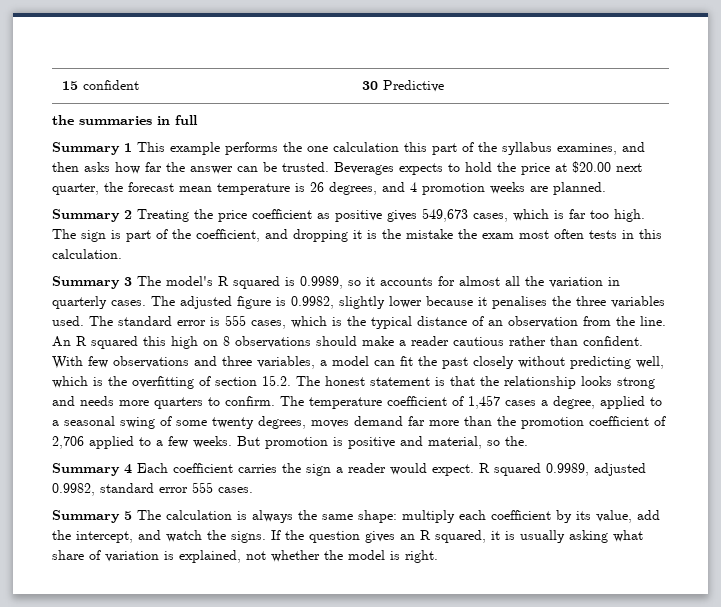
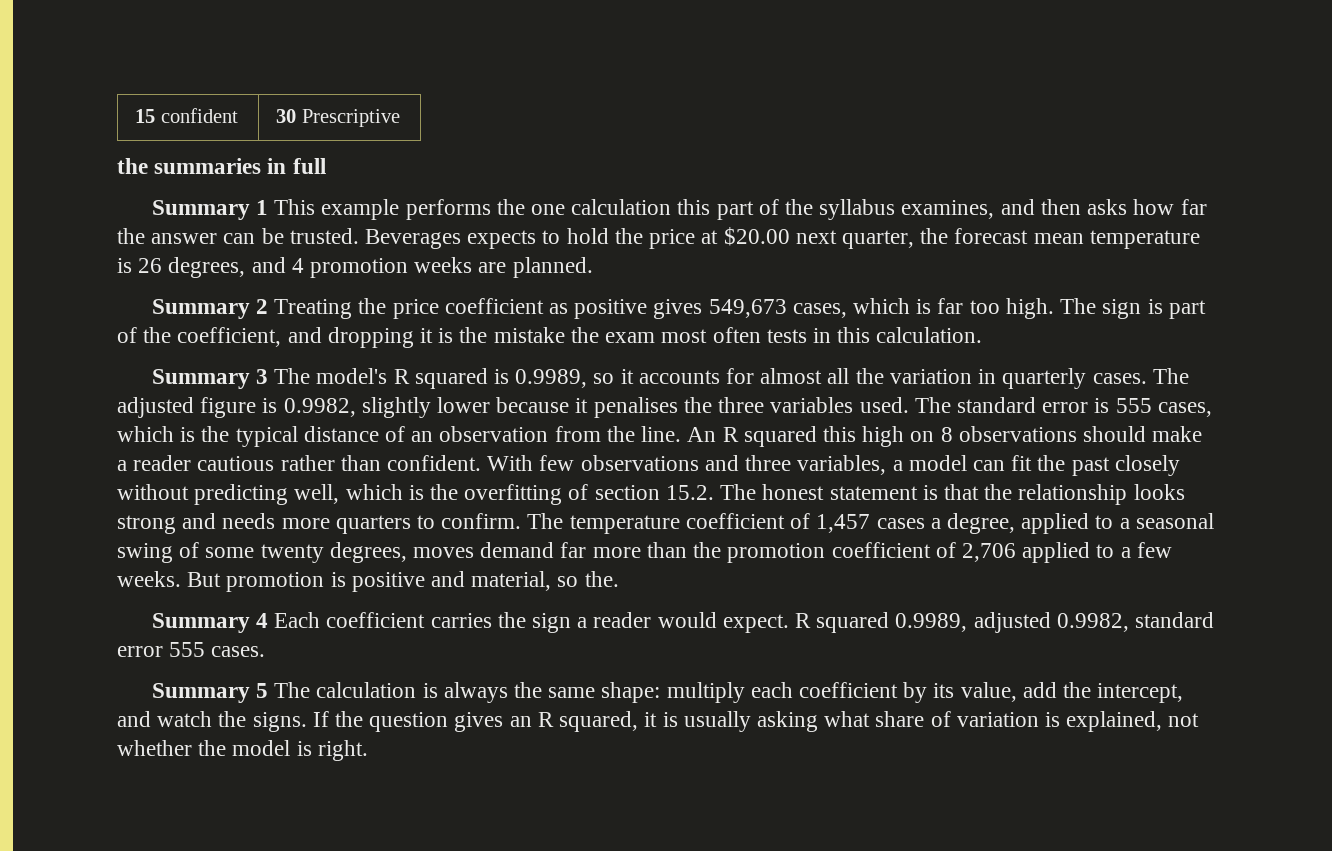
- 15 confident | 30 Predictive
+ 15 confident | 30 Prescriptive

